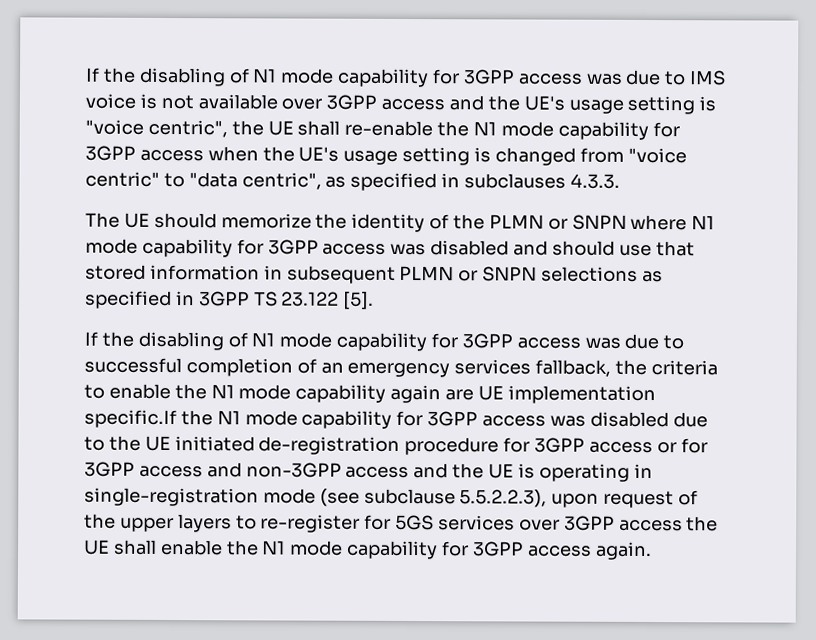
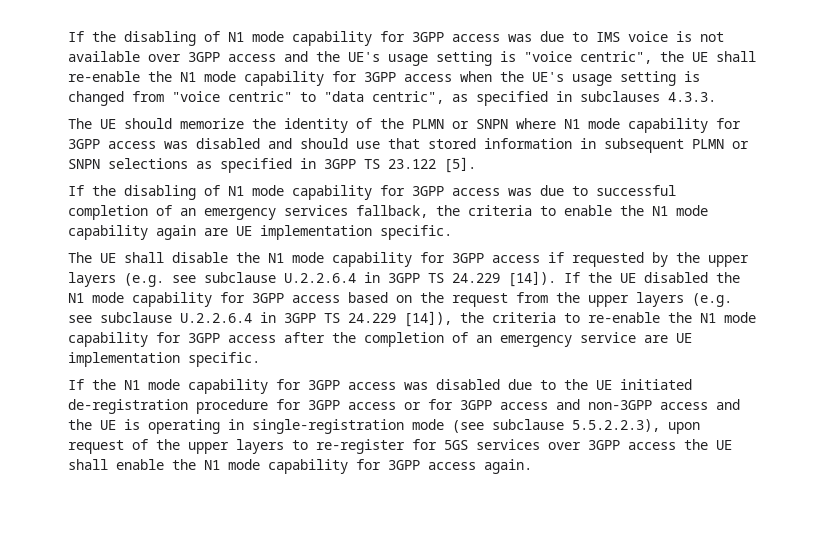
- If the disabling of N1 mode capability for 3GPP access was due to successful completion of an emergency services fallback, the criteria to enable the N1 mode capability again are UE implementation specific.If the N1 mode capability for 3GPP access was disabled due to the UE initiated de-registration procedure for 3GPP access or for 3GPP access and non-3GPP access and the UE is operating in single-registration mode (see subclause 5.5.2.2.3), upon request of the upper layers to re-register for 5GS services over 3GPP access the UE shall enable the N1 mode capability for 3GPP access again.
+ If the disabling of N1 mode capability for 3GPP access was due to successful completion of an emergency services fallback, the criteria to enable the N1 mode capability again are UE implementation specific.
+ The UE shall disable the N1 mode capability for 3GPP access if requested by the upper layers (e.g. see subclause U.2.2.6.4 in 3GPP TS 24.229 [14]). If the UE disabled the N1 mode capability for 3GPP access based on the request from the upper layers (e.g. see subclause U.2.2.6.4 in 3GPP TS 24.229 [14]), the criteria to re-enable the N1 mode capability for 3GPP access after the completion of an emergency service are UE implementation specific.
+ If the N1 mode capability for 3GPP access was disabled due to the UE initiated de-registration procedure for 3GPP access or for 3GPP access and non-3GPP access and the UE is operating in single-registration mode (see subclause 5.5.2.2.3), upon request of the upper layers to re-register for 5GS services over 3GPP access the UE shall enable the N1 mode capability for 3GPP access again.

